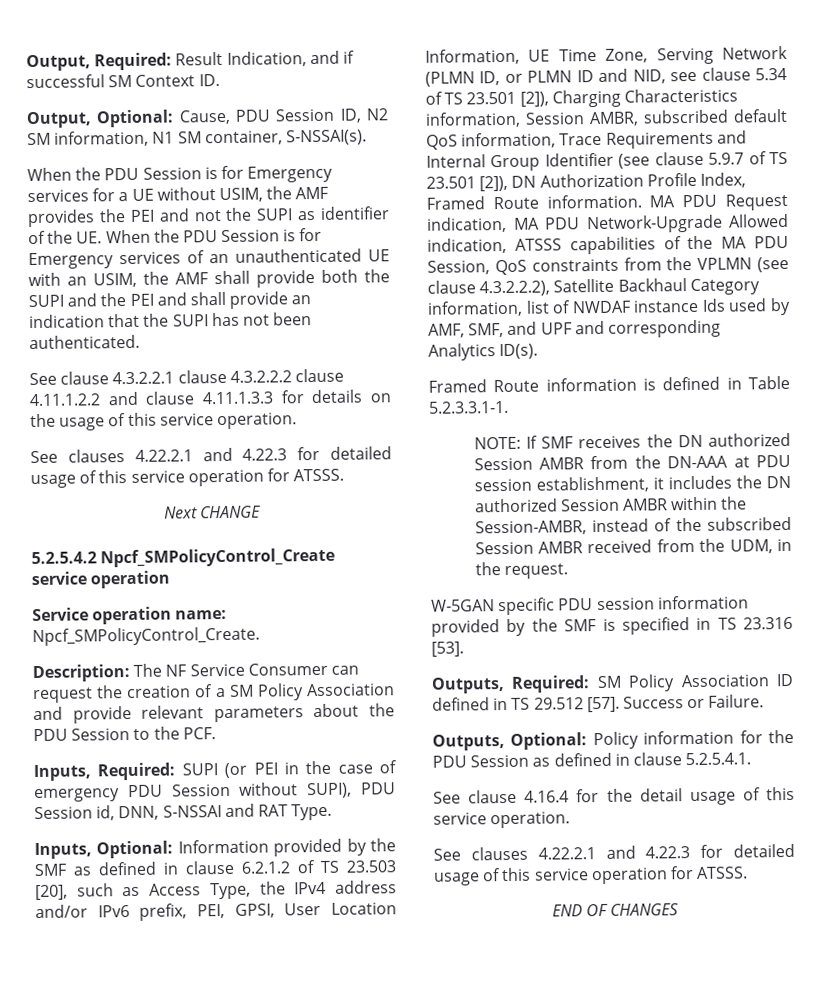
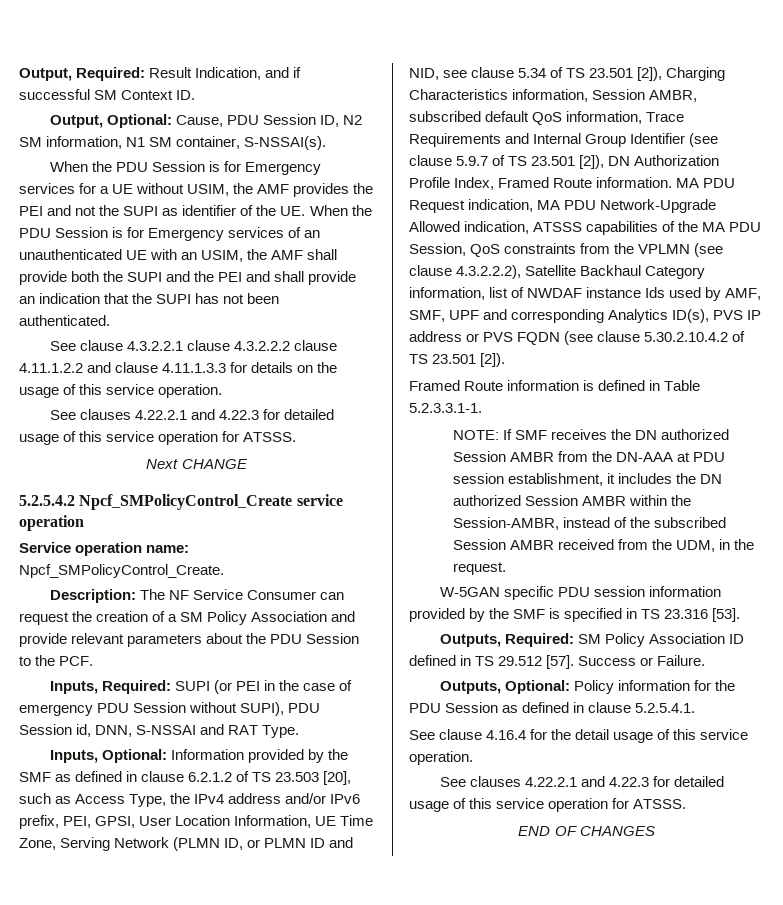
- MA PDU Request indication, MA PDU Network-Upgrade Allowed indication, ATSSS capabilities of the MA PDU Session, QoS constraints from the VPLMN (see clause 4.3.2.2.2), Satellite Backhaul Category information, list of NWDAF instance Ids used by AMF, SMF, and UPF and corresponding Analytics ID(s).
+ MA PDU Request indication, MA PDU Network-Upgrade Allowed indication, ATSSS capabilities of the MA PDU Session, QoS constraints from the VPLMN (see clause 4.3.2.2.2), Satellite Backhaul Category information, list of NWDAF instance Ids used by AMF, SMF, UPF and corresponding Analytics ID(s), PVS IP address or PVS FQDN (see clause 5.30.2.10.4.2 of TS 23.501 [2]).

